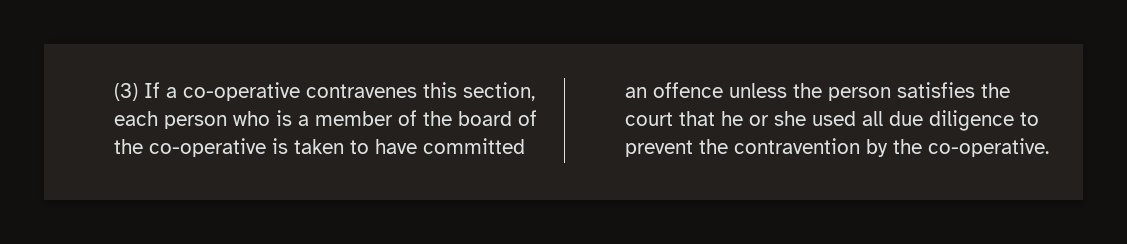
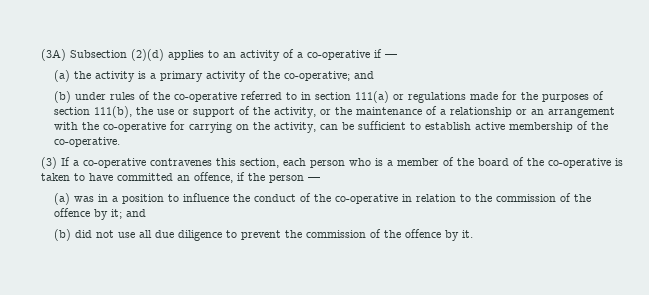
+ (3A) Subsection (2)(d) applies to an activity of a co-operative if —
+ (a) the activity is a primary activity of the co-operative; and
+ (b) under rules of the co-operative referred to in section 111(a) or regulations made for the purposes of section 111(b), the use or support of the activity, or the maintenance of a relationship or an arrangement with the co-operative for carrying on the activity, can be sufficient to establish active membership of the co-operative.
- (3) If a co-operative contravenes this section, each person who is a member of the board of the co-operative is taken to have committed an offence unless the person satisfies the court that he or she used all due diligence to prevent the contravention by the co-operative.
+ (3) If a co-operative contravenes this section, each person who is a member of the board of the co-operative is taken to have committed an offence, if the person —
+ (a) was in a position to influence the conduct of the co-operative in relation to the commission of the offence by it; and
+ (b) did not use all due diligence to prevent the commission of the offence by it.

